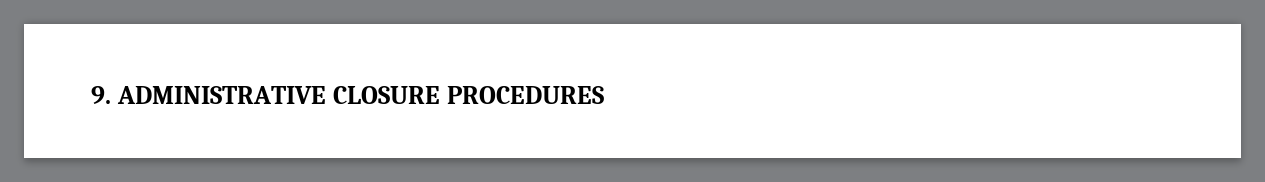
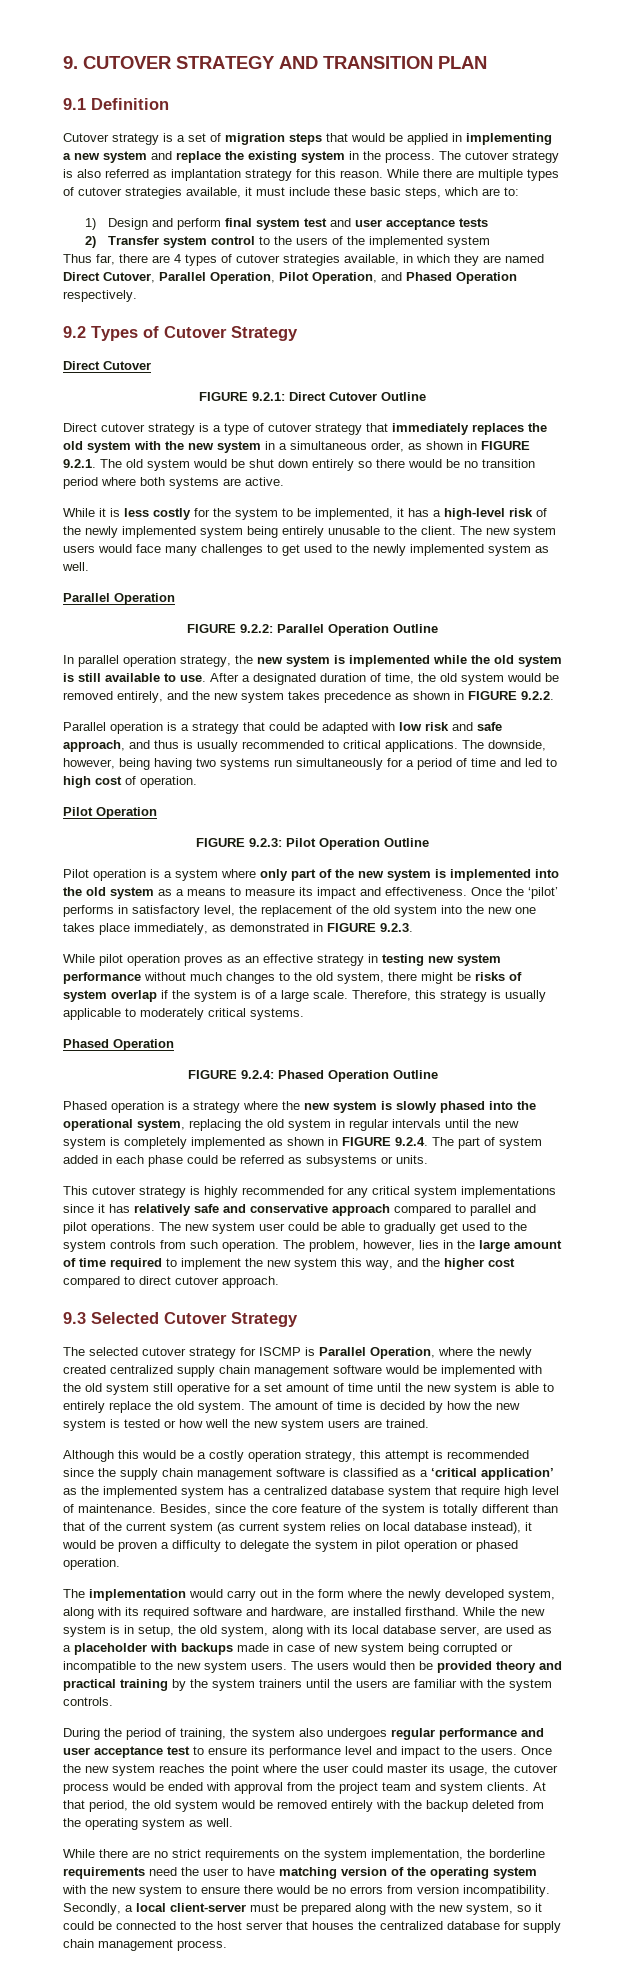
- 9. ADMINISTRATIVE CLOSURE PROCEDURES
+ 9. CUTOVER STRATEGY AND TRANSITION PLAN
+ 9.1 Definition
+ Cutover strategy is a set of migration steps that would be applied in implementing a new system and replace the existing system in the process. The cutover strategy is also referred as implantation strategy for this reason. While there are multiple types of cutover strategies available, it must include these basic steps, which are to:
+ 1) Design and perform final system test and user acceptance tests
+ 2) Transfer system control to the users of the implemented system
+ Thus far, there are 4 types of cutover strategies available, in which they are named Direct Cutover, Parallel Operation, Pilot Operation, and Phased Operation respectively.
+ 9.2 Types of Cutover Strategy
+ Direct Cutover
+ FIGURE 9.2.1: Direct Cutover Outline
+ Direct cutover strategy is a type of cutover strategy that immediately replaces the old system with the new system in a simultaneous order, as shown in FIGURE 9.2.1. The old system would be shut down entirely so there would be no transition period where both systems are active.
+ While it is less costly for the system to be implemented, it has a high-level risk of the newly implemented system being entirely unusable to the client. The new system users would face many challenges to get used to the newly implemented system as well.
+ Parallel Operation
+ FIGURE 9.2.2: Parallel Operation Outline
+ In parallel operation strategy, the new system is implemented while the old system is still available to use. After a designated duration of time, the old system would be removed entirely, and the new system takes precedence as shown in FIGURE 9.2.2.
+ Parallel operation is a strategy that could be adapted with low risk and safe approach, and thus is usually recommended to critical applications. The downside, however, being having two systems run simultaneously for a period of time and led to high cost of operation.
+ Pilot Operation
+ FIGURE 9.2.3: Pilot Operation Outline
+ Pilot operation is a system where only part of the new system is implemented into the old system as a means to measure its impact and effectiveness. Once the ‘pilot’ performs in satisfactory level, the replacement of the old system into the new one takes place immediately, as demonstrated in FIGURE 9.2.3.
+ While pilot operation proves as an effective strategy in testing new system performance without much changes to the old system, there might be risks of system overlap if the system is of a large scale. Therefore, this strategy is usually applicable to moderately critical systems.
+ Phased Operation
+ FIGURE 9.2.4: Phased Operation Outline
+ Phased operation is a strategy where the new system is slowly phased into the operational system, replacing the old system in regular intervals until the new system is completely implemented as shown in FIGURE 9.2.4. The part of system added in each phase could be referred as subsystems or units.
+ This cutover strategy is highly recommended for any critical system implementations since it has relatively safe and conservative approach compared to parallel and pilot operations. The new system user could be able to gradually get used to the system controls from such operation. The problem, however, lies in the large amount of time required to implement the new system this way, and the higher cost compared to direct cutover approach.
+ 9.3 Selected Cutover Strategy
+ The selected cutover strategy for ISCMP is Parallel Operation, where the newly created centralized supply chain management software would be implemented with the old system still operative for a set amount of time until the new system is able to entirely replace the old system. The amount of time is decided by how the new system is tested or how well the new system users are trained.
+ Although this would be a costly operation strategy, this attempt is recommended since the supply chain management software is classified as a ‘critical application’ as the implemented system has a centralized database system that require high level of maintenance. Besides, since the core feature of the system is totally different than that of the current system (as current system relies on local database instead), it would be proven a difficulty to delegate the system in pilot operation or phased operation.
+ The implementation would carry out in the form where the newly developed system, along with its required software and hardware, are installed firsthand. While the new system is in setup, the old system, along with its local database server, are used as a placeholder with backups made in case of new system being corrupted or incompatible to the new system users. The users would then be provided theory and practical training by the system trainers until the users are familiar with the system controls.
+ During the period of training, the system also undergoes regular performance and user acceptance test to ensure its performance level and impact to the users. Once the new system reaches the point where the user could master its usage, the cutover process would be ended with approval from the project team and system clients. At that period, the old system would be removed entirely with the backup deleted from the operating system as well.
+ While there are no strict requirements on the system implementation, the borderline requirements need the user to have matching version of the operating system with the new system to ensure there would be no errors from version incompatibility. Secondly, a local client-server must be prepared along with the new system, so it could be connected to the host server that houses the centralized database for supply chain management process.

